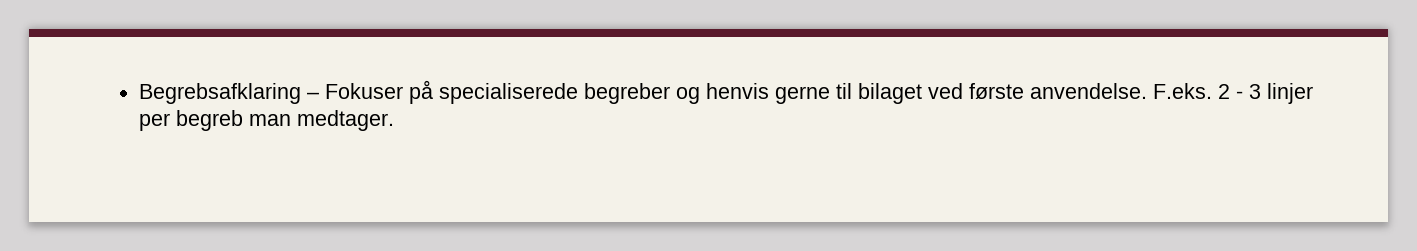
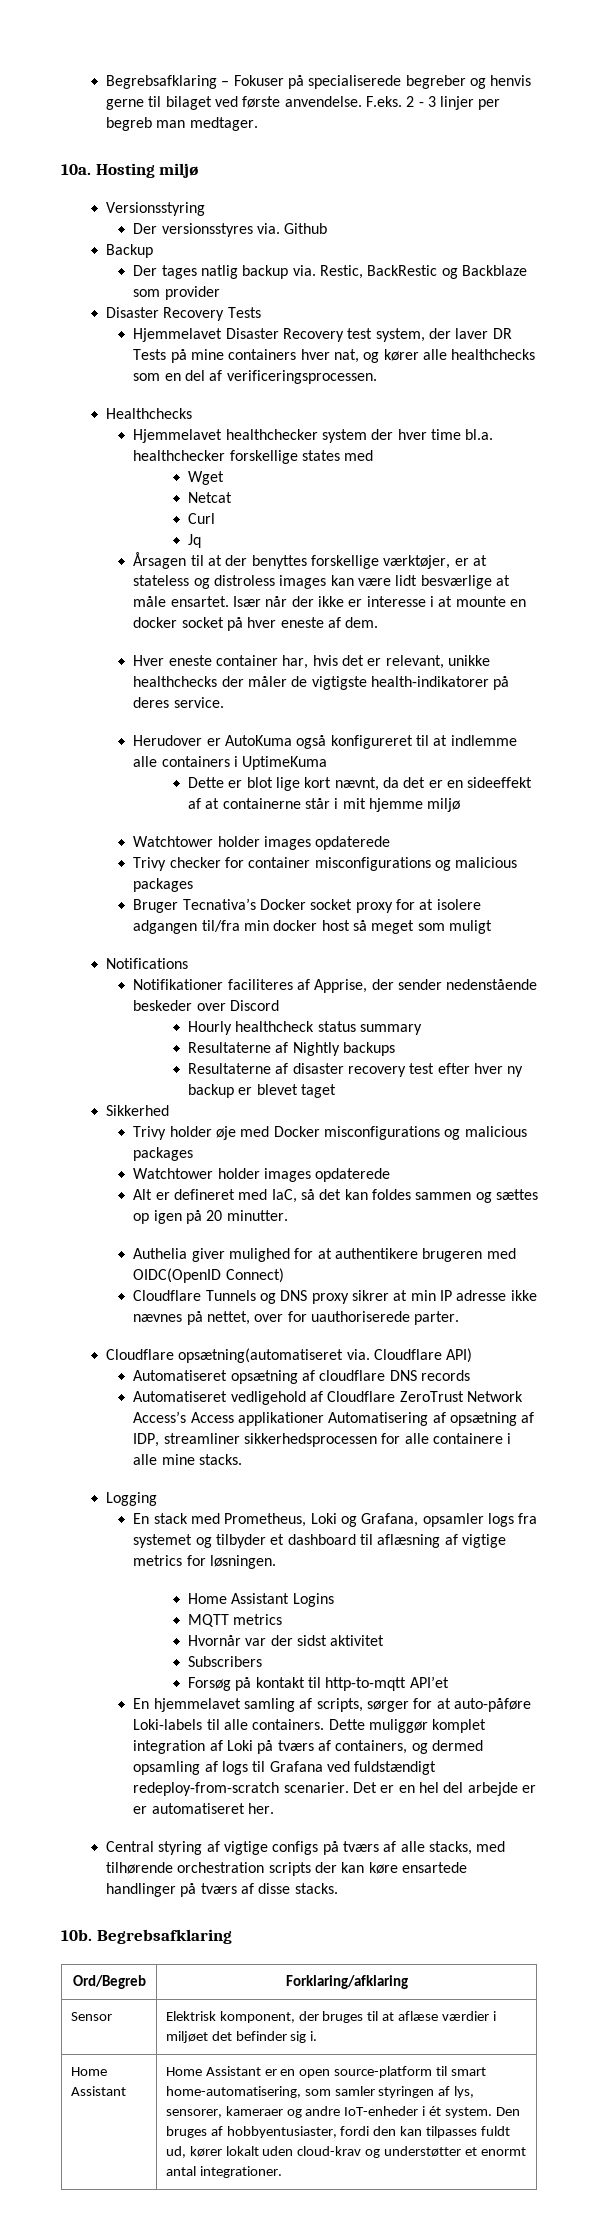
+ 10a. Hosting miljø
+ Versionsstyring
+ Der versionsstyres via. Github
+ Backup
+ Der tages natlig backup via. Restic, BackRestic og Backblaze som provider
+ Disaster Recovery Tests
+ Hjemmelavet Disaster Recovery test system, der laver DR Tests på mine containers hver nat, og kører alle healthchecks som en del af verificeringsprocessen.
+ Healthchecks
+ Hjemmelavet healthchecker system der hver time bl.a. healthchecker forskellige states med
+ Wget
+ Netcat
+ Curl
+ Jq
+ Årsagen til at der benyttes forskellige værktøjer, er at stateless og distroless images kan være lidt besværlige at måle ensartet. Især når der ikke er interesse i at mounte en docker socket på hver eneste af dem.
+ Hver eneste container har, hvis det er relevant, unikke healthchecks der måler de vigtigste health-indikatorer på deres service.
+ Herudover er AutoKuma også konfigureret til at indlemme alle containers i UptimeKuma
+ Dette er blot lige kort nævnt, da det er en sideeffekt af at containerne står i mit hjemme miljø
+ Watchtower holder images opdaterede
+ Trivy checker for container misconfigurations og malicious packages
+ Bruger Tecnativa’s Docker socket proxy for at isolere adgangen til/fra min docker host så meget som muligt
+ Notifications
+ Notifikationer faciliteres af Apprise, der sender nedenstående beskeder over Discord
+ Hourly healthcheck status summary
+ Resultaterne af Nightly backups
+ Resultaterne af disaster recovery test efter hver ny backup er blevet taget
+ Sikkerhed
+ Trivy holder øje med Docker misconfigurations og malicious packages
+ Watchtower holder images opdaterede
+ Alt er defineret med IaC, så det kan foldes sammen og sættes op igen på 20 minutter.
+ Authelia giver mulighed for at authentikere brugeren med OIDC(OpenID Connect)
+ Cloudflare Tunnels og DNS proxy sikrer at min IP adresse ikke nævnes på nettet, over for uauthoriserede parter.
+ Cloudflare opsætning(automatiseret via. Cloudflare API)
+ Automatiseret opsætning af cloudflare DNS records
+ Automatiseret vedligehold af Cloudflare ZeroTrust Network Access’s Access applikationer Automatisering af opsætning af IDP, streamliner sikkerhedsprocessen for alle containere i alle mine stacks.
+ Logging
+ En stack med Prometheus, Loki og Grafana, opsamler logs fra systemet og tilbyder et dashboard til aflæsning af vigtige metrics for løsningen.
+ Home Assistant Logins
+ MQTT metrics
+ Hvornår var der sidst aktivitet
+ Subscribers
+ Forsøg på kontakt til http-to-mqtt API’et
+ En hjemmelavet samling af scripts, sørger for at auto-påføre Loki-labels til alle containers. Dette muliggør komplet integration af Loki på tværs af containers, og dermed opsamling af logs til Grafana ved fuldstændigt redeploy-from-scratch scenarier. Det er en hel del arbejde er er automatiseret her.
+ Central styring af vigtige configs på tværs af alle stacks, med tilhørende orchestration scripts der kan køre ensartede handlinger på tværs af disse stacks.
+ 10b. Begrebsafklaring
+ Ord/Begreb | Forklaring/afklaring
+ Sensor | Elektrisk komponent, der bruges til at aflæse værdier i miljøet det befinder sig i.
+ Home Assistant | Home Assistant er en open source-platform til smart home-automatisering, som samler styringen af lys, sensorer, kameraer og andre IoT-enheder i ét system. Den bruges af hobbyentusiaster, fordi den kan tilpasses fuldt ud, kører lokalt uden cloud-krav og understøtter et enormt antal integrationer.

